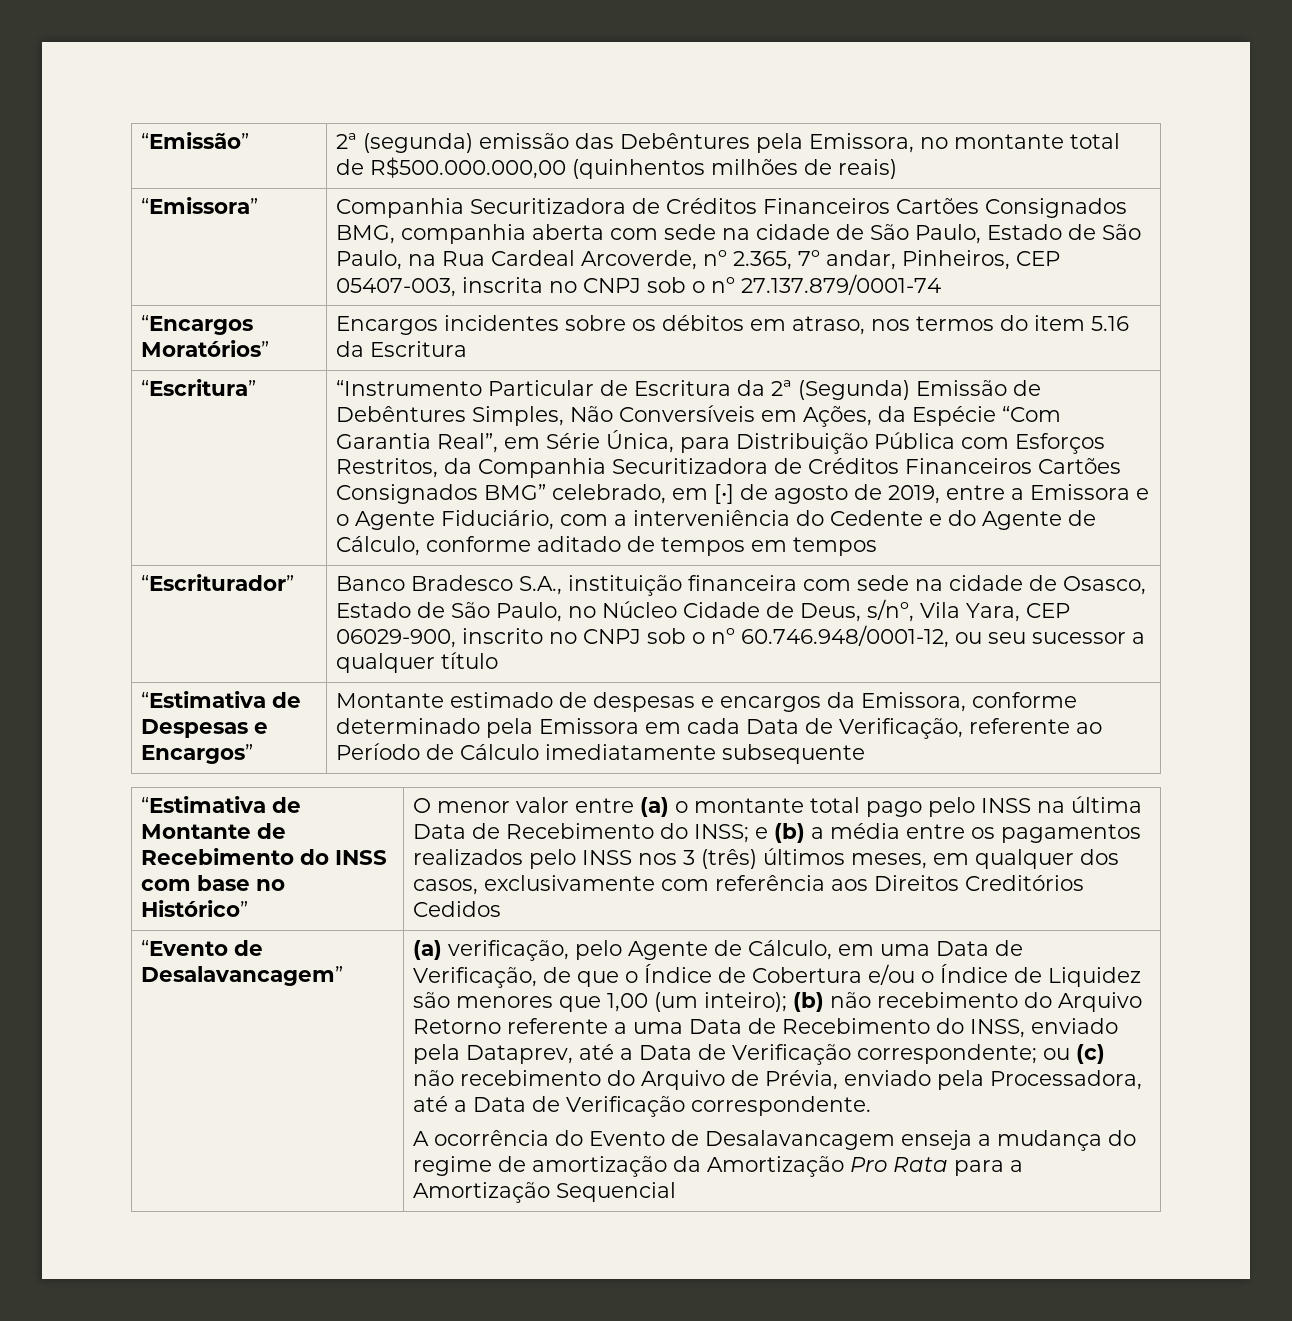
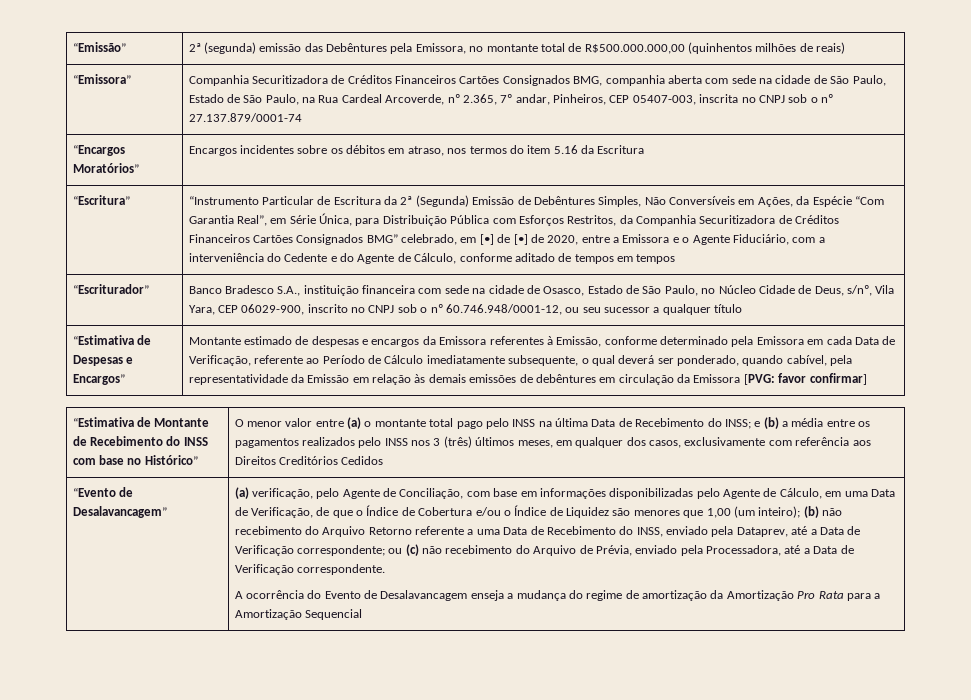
- “Instrumento Particular de Escritura da 2ª (Segunda) Emissão de Debêntures Simples, Não Conversíveis em Ações, da Espécie “Com Garantia Real”, em Série Única, para Distribuição Pública com Esforços Restritos, da Companhia Securitizadora de Créditos Financeiros Cartões Consignados BMG” celebrado, em [•] de agosto de 2019, entre a Emissora e o Agente Fiduciário, com a interveniência do Cedente e do Agente de Cálculo, conforme aditado de tempos em tempos
+ “Instrumento Particular de Escritura da 2ª (Segunda) Emissão de Debêntures Simples, Não Conversíveis em Ações, da Espécie “Com Garantia Real”, em Série Única, para Distribuição Pública com Esforços Restritos, da Companhia Securitizadora de Créditos Financeiros Cartões Consignados BMG” celebrado, em [•] de [•] de 2020, entre a Emissora e o Agente Fiduciário, com a interveniência do Cedente e do Agente de Cálculo, conforme aditado de tempos em tempos
- Montante estimado de despesas e encargos da Emissora, conforme determinado pela Emissora em cada Data de Verificação, referente ao Período de Cálculo imediatamente subsequente
+ Montante estimado de despesas e encargos da Emissora referentes à Emissão, conforme determinado pela Emissora em cada Data de Verificação, referente ao Período de Cálculo imediatamente subsequente, o qual deverá ser ponderado, quando cabível, pela representatividade da Emissão em relação às demais emissões de debêntures em circulação da Emissora [PVG: favor confirmar]
- (a) verificação, pelo Agente de Cálculo, em uma Data de Verificação, de que o Índice de Cobertura e/ou o Índice de Liquidez são menores que 1,00 (um inteiro);
+ (a) verificação, pelo Agente de Conciliação, com base em informações disponibilizadas pelo Agente de Cálculo, em uma Data de Verificação, de que o Índice de Cobertura e/ou o Índice de Liquidez são menores que 1,00 (um inteiro);

